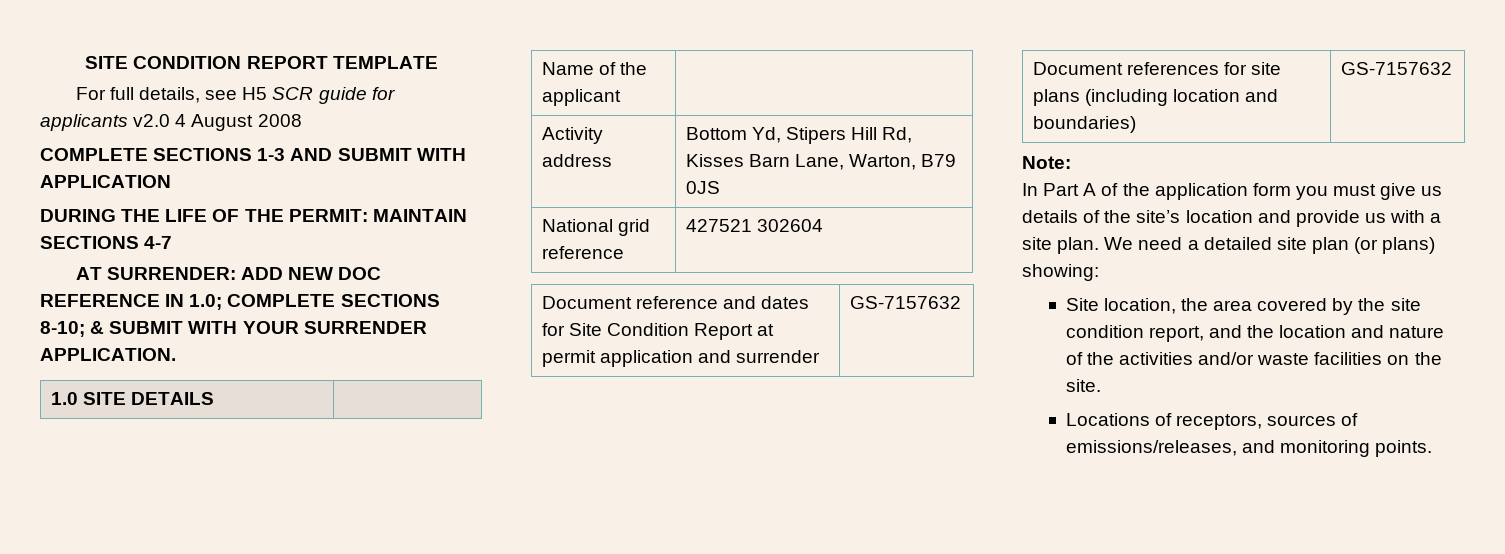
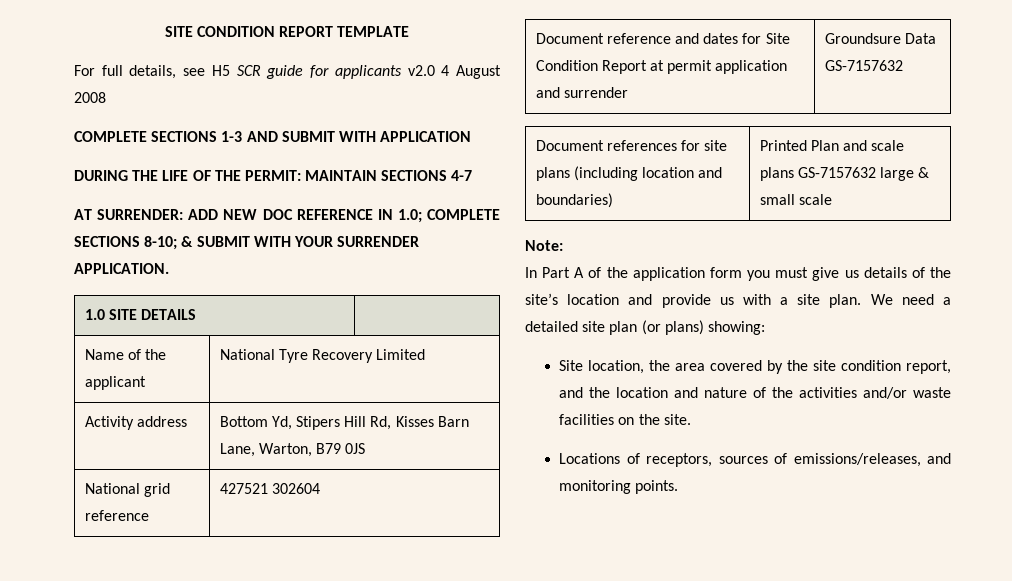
- Name of the applicant |
+ Name of the applicant | National Tyre Recovery Limited
- Document reference and dates for Site Condition Report at permit application and surrender | GS-7157632
+ Document reference and dates for Site Condition Report at permit application and surrender | Groundsure Data GS-7157632
- Document references for site plans (including location and boundaries) | GS-7157632
+ Document references for site plans (including location and boundaries) | Printed Plan and scale plans GS-7157632 large & small scale

